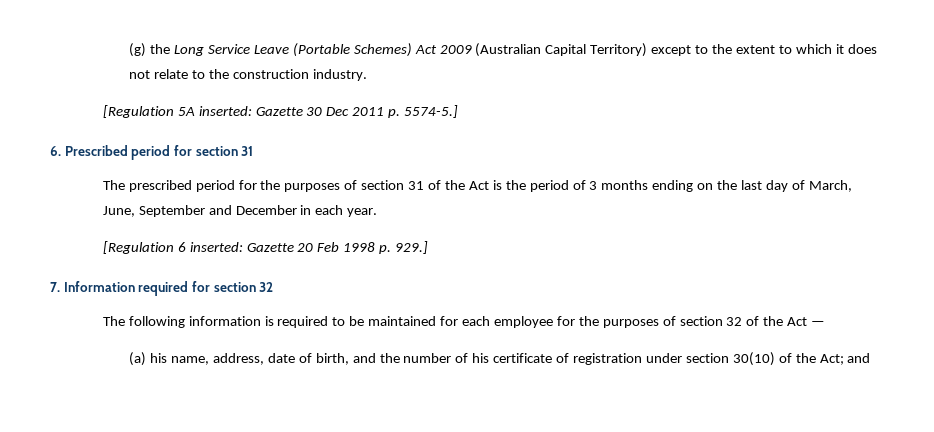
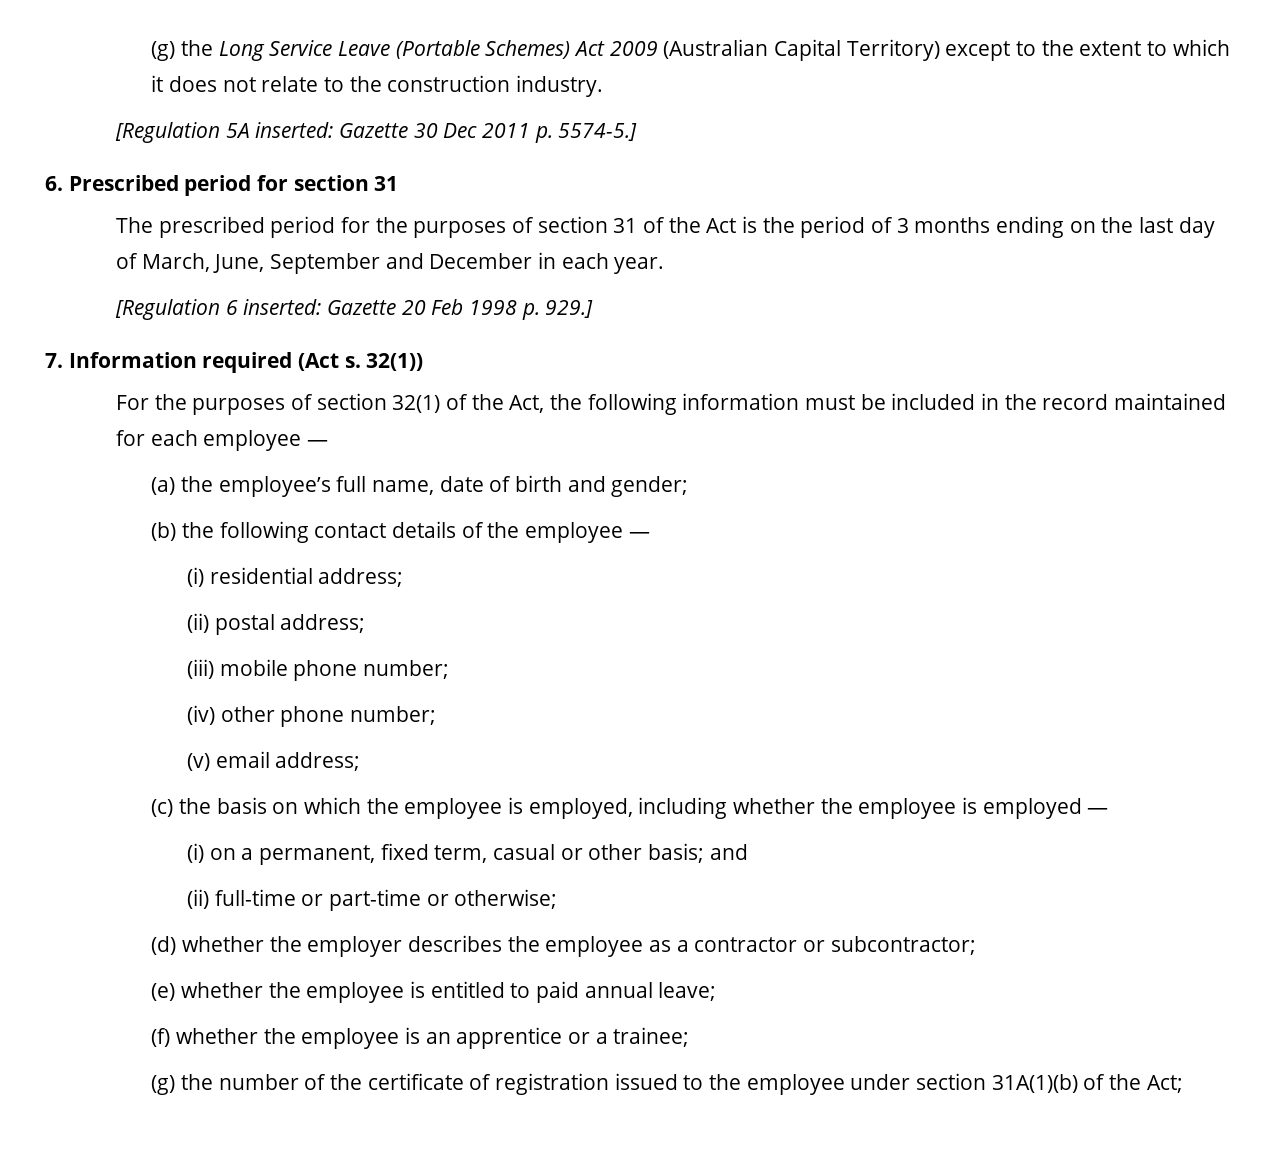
- 7. Information required for section 32
- The following information is required to be maintained for each employee for the purposes of section 32 of the Act —
- (a) his name, address, date of birth, and the number of his certificate of registration under section 30(10) of the Act; and
+ 7. Information required (Act s. 32(1))
+ For the purposes of section 32(1) of the Act, the following information must be included in the record maintained for each employee —
+ (a) the employee’s full name, date of birth and gender;
+ (b) the following contact details of the employee —
+ (i) residential address;
+ (ii) postal address;
+ (iii) mobile phone number;
+ (iv) other phone number;
+ (v) email address;
+ (c) the basis on which the employee is employed, including whether the employee is employed —
+ (i) on a permanent, fixed term, casual or other basis; and
+ (ii) full-time or part-time or otherwise;
+ (d) whether the employer describes the employee as a contractor or subcontractor;
+ (e) whether the employee is entitled to paid annual leave;
+ (f) whether the employee is an apprentice or a trainee;
+ (g) the number of the certificate of registration issued to the employee under section 31A(1)(b) of the Act;

